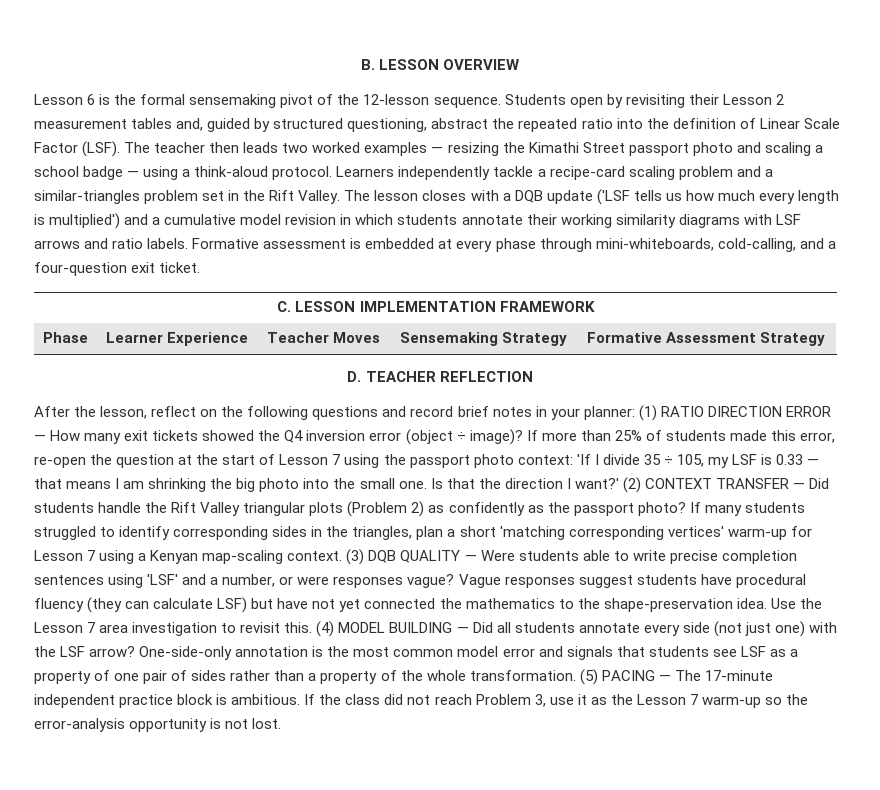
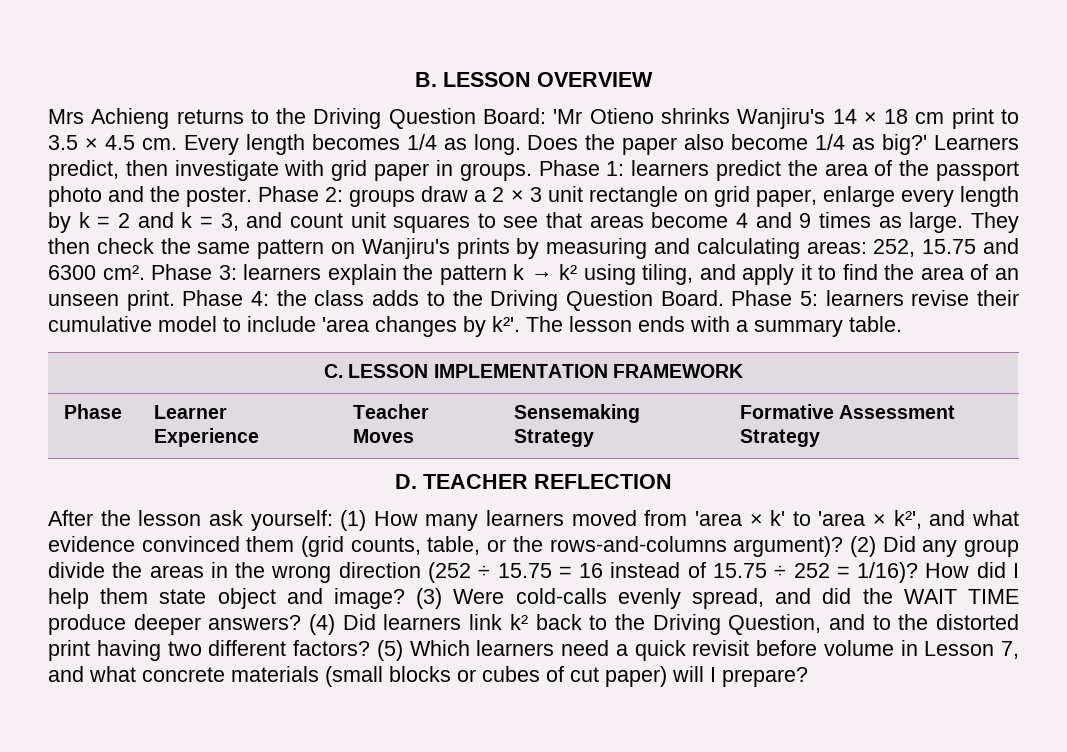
- Lesson 6 is the formal sensemaking pivot of the 12-lesson sequence. Students open by revisiting their Lesson 2 measurement tables and, guided by structured questioning, abstract the repeated ratio into the definition of Linear Scale Factor (LSF). The teacher then leads two worked examples — resizing the Kimathi Street passport photo and scaling a school badge — using a think-aloud protocol. Learners independently tackle a recipe-card scaling problem and a similar-triangles problem set in the Rift Valley.
+ Mrs Achieng returns to the Driving Question Board: 'Mr Otieno shrinks Wanjiru's 14 × 18 cm print to 3.5 × 4.5 cm. Every length becomes 1/4 as long. Does the paper also become 1/4 as big?' Learners predict, then investigate with grid paper in groups. Phase 1: learners predict the area of the passport photo and the poster. Phase 2: groups draw a 2 × 3 unit rectangle on grid paper, enlarge every length by k = 2 and k = 3, and count unit squares to see that areas become 4 and 9 times as large. They then check the same pattern on Wanjiru's prints by measuring and calculating areas: 252, 15.75 and 6300 cm². Phase 3: learners explain the pattern k → k² using tiling, and apply it to find the area of an unseen print. Phase 4: the class adds to the Driving Question Board. Phase 5: learners revise their cumulative model to include 'area changes by k²'.
- The lesson closes with a DQB update ('LSF tells us how much every length is multiplied') and a cumulative model revision in which students annotate their working similarity diagrams with LSF arrows and ratio labels. Formative assessment is embedded at every phase through mini-whiteboards, cold-calling, and a four-question exit ticket.
+ The lesson ends with a summary table.
- After the lesson, reflect on the following questions and record brief notes in your planner: (1) RATIO DIRECTION ERROR — How many exit tickets showed the Q4 inversion error (object ÷ image)? If more than 25% of students made this error, re-open the question at the start of Lesson 7 using the passport photo context: 'If I divide 35 ÷ 105, my LSF is 0.33 — that means I am shrinking the big photo into the small one. Is that the direction I want?' (2) CONTEXT TRANSFER — Did students handle the Rift Valley triangular plots (Problem 2) as confidently as the passport photo? If many students struggled to identify corresponding sides in the triangles, plan a short 'matching corresponding vertices' warm-up for Lesson 7 using a Kenyan map-scaling context. (3) DQB QUALITY — Were students able to write precise completion sentences using 'LSF' and a number, or were responses vague? Vague responses suggest students have procedural fluency (they can calculate LSF) but have not yet connected the mathematics to the shape-preservation idea. Use the Lesson 7 area investigation to revisit this. (4) MODEL BUILDING — Did all students annotate every side (not just one) with the LSF arrow? One-side-only annotation is the most common model error and signals that students see LSF as a property of one pair of sides rather than a property of the whole transformation. (5) PACING — The 17-minute independent practice block is ambitious. If the class did not reach Problem 3, use it as the Lesson 7 warm-up so the error-analysis opportunity is not lost.
+ After the lesson ask yourself: (1) How many learners moved from 'area × k' to 'area × k²', and what evidence convinced them (grid counts, table, or the rows-and-columns argument)? (2) Did any group divide the areas in the wrong direction (252 ÷ 15.75 = 16 instead of 15.75 ÷ 252 = 1/16)? How did I help them state object and image? (3) Were cold-calls evenly spread, and did the WAIT TIME produce deeper answers? (4) Did learners link k² back to the Driving Question, and to the distorted print having two different factors? (5) Which learners need a quick revisit before volume in Lesson 7, and what concrete materials (small blocks or cubes of cut paper) will I prepare?

